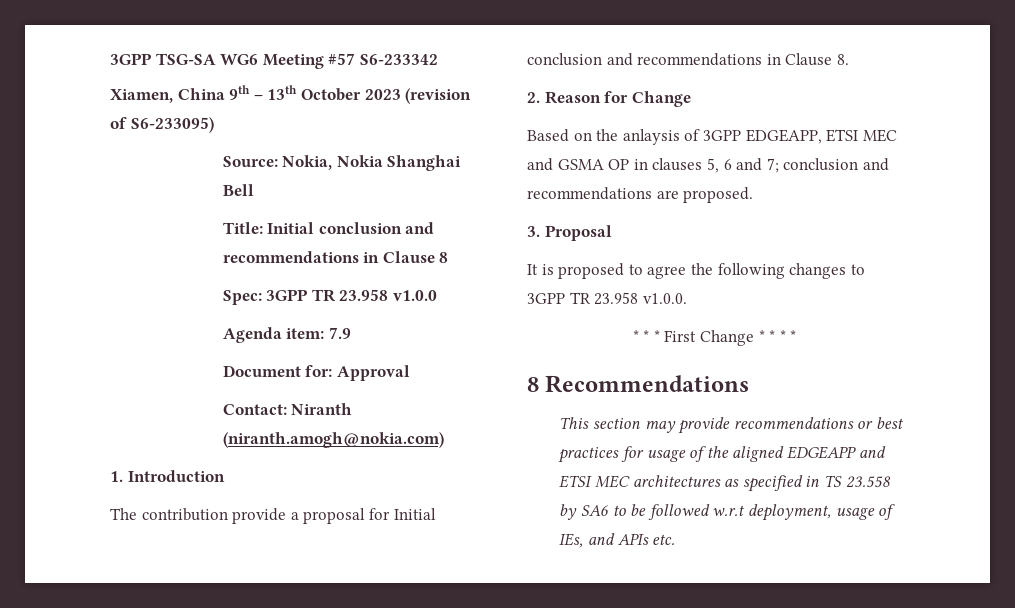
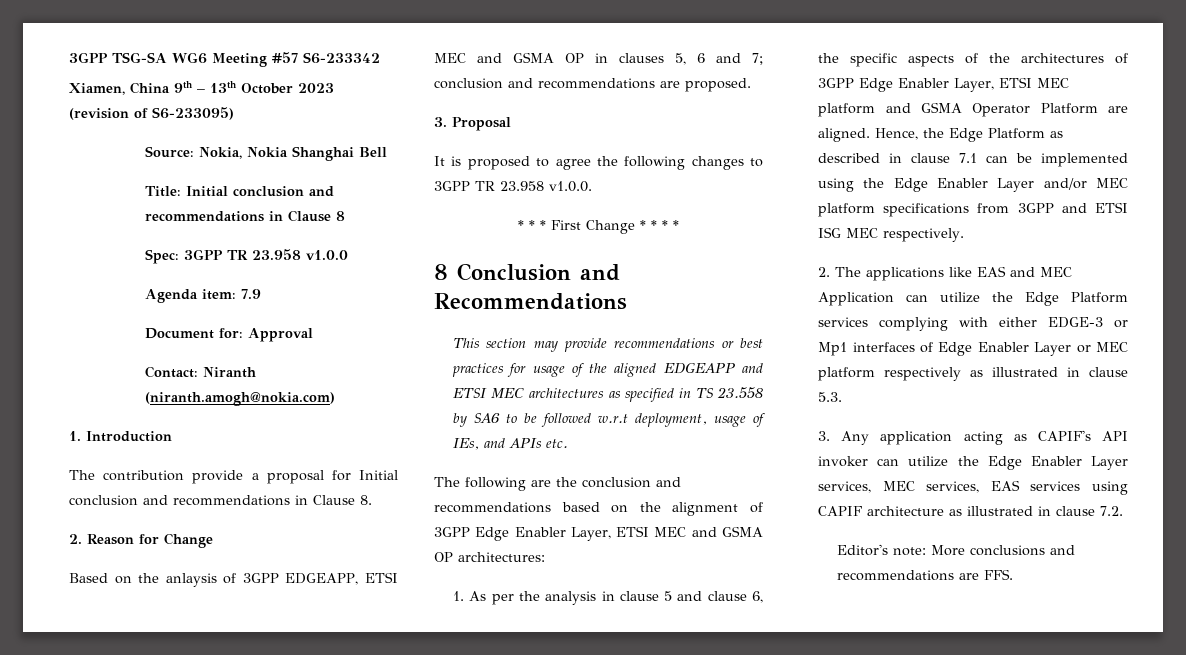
- 8 Recommendations
+ 8 Conclusion and Recommendations
+ The following are the conclusion and recommendations based on the alignment of 3GPP Edge Enabler Layer, ETSI MEC and GSMA OP architectures:
+ 1. As per the analysis in clause 5 and clause 6, the specific aspects of the architectures of 3GPP Edge Enabler Layer, ETSI MEC platform and GSMA Operator Platform are aligned. Hence, the Edge Platform as described in clause 7.1 can be implemented using the Edge Enabler Layer and/or MEC platform specifications from 3GPP and ETSI ISG MEC respectively.
+ 2. The applications like EAS and MEC Application can utilize the Edge Platform services complying with either EDGE-3 or Mp1 interfaces of Edge Enabler Layer or MEC platform respectively as illustrated in clause 5.3.
+ 3. Any application acting as CAPIF's API invoker can utilize the Edge Enabler Layer services, MEC services, EAS services using CAPIF architecture as illustrated in clause 7.2.
+ Editor's note: More conclusions and recommendations are FFS.

